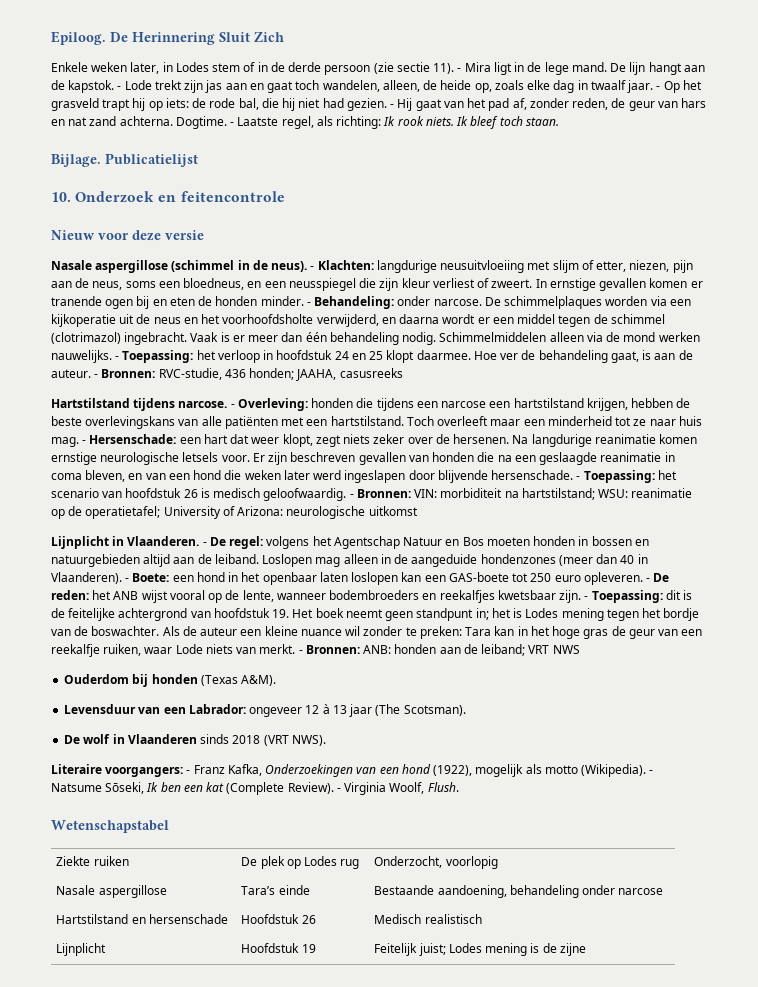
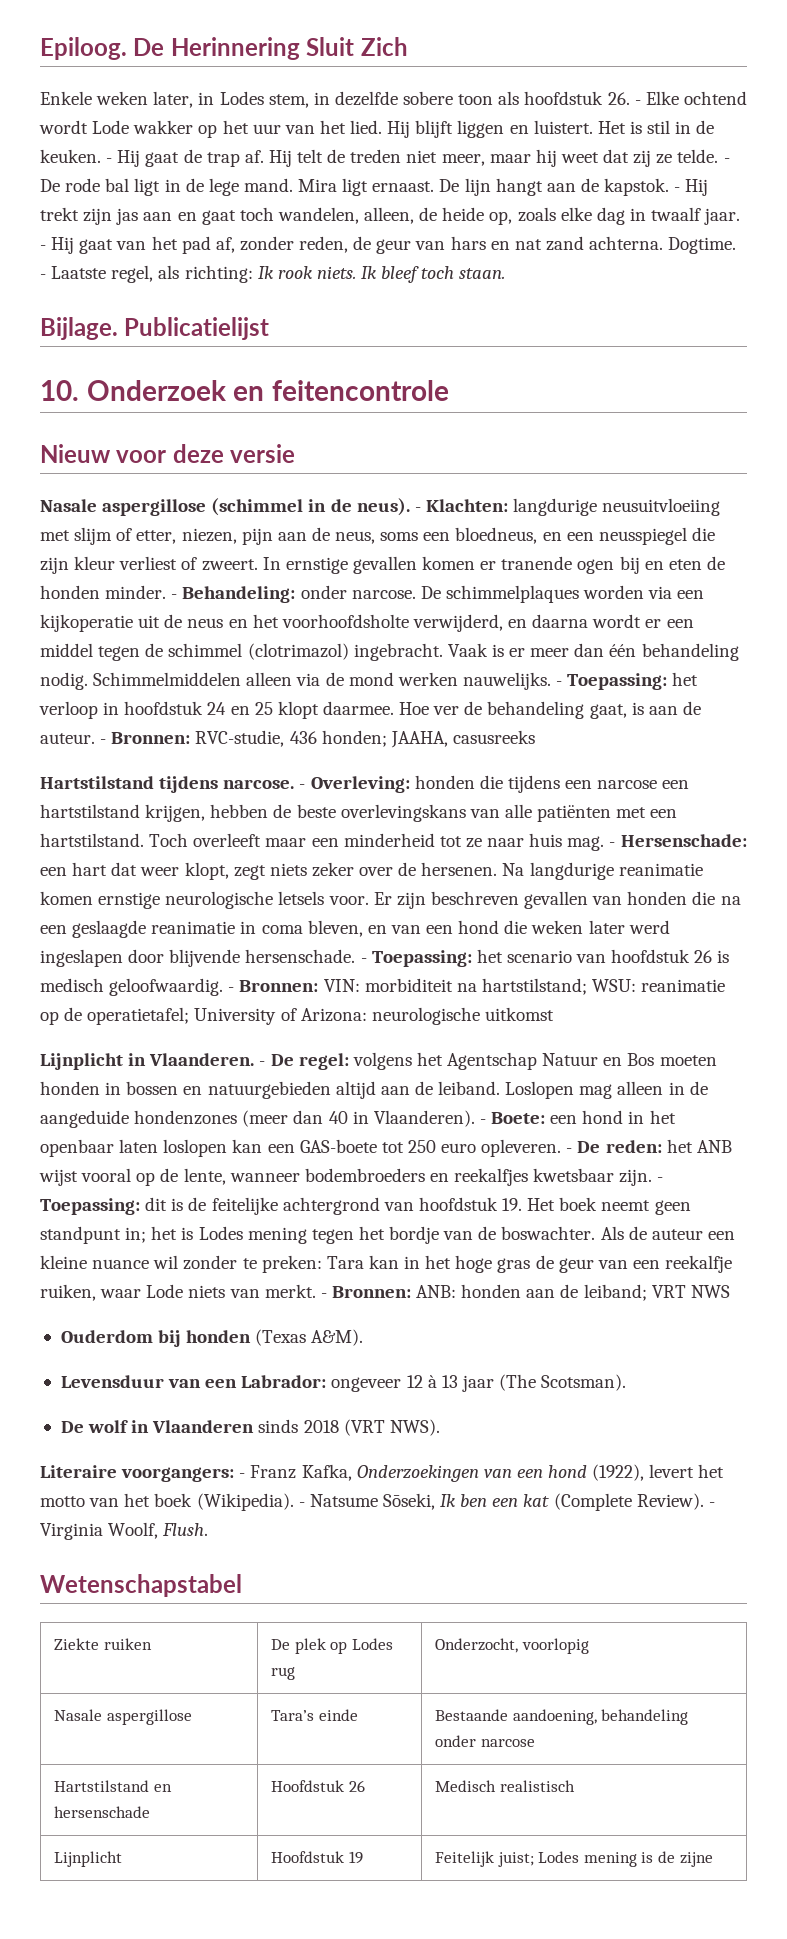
- Enkele weken later, in Lodes stem of in de derde persoon (zie sectie 11). - Mira ligt in de lege mand.
+ Enkele weken later, in Lodes stem, in dezelfde sobere toon als hoofdstuk 26. - Elke ochtend wordt Lode wakker op het uur van het lied. Hij blijft liggen en luistert. Het is stil in de keuken. - Hij gaat de trap af. Hij telt de treden niet meer, maar hij weet dat zij ze telde. - De rode bal ligt in de lege mand.
+ Mira ligt ernaast.
- - Lode trekt zijn jas aan en gaat toch wandelen, alleen, de heide op, zoals elke dag in twaalf jaar.
+ - Hij trekt zijn jas aan en gaat toch wandelen, alleen, de heide op, zoals elke dag in twaalf jaar.
- - Op het grasveld trapt hij op iets: de rode bal, die hij niet had gezien. - Hij gaat van het pad af, zonder reden, de geur van hars en nat zand achterna.
+ - Hij gaat van het pad af, zonder reden, de geur van hars en nat zand achterna.
- Literaire voorgangers: - Franz Kafka, Onderzoekingen van een hond (1922), mogelijk als motto (Wikipedia).
+ Literaire voorgangers: - Franz Kafka, Onderzoekingen van een hond (1922), levert het motto van het boek (Wikipedia).

